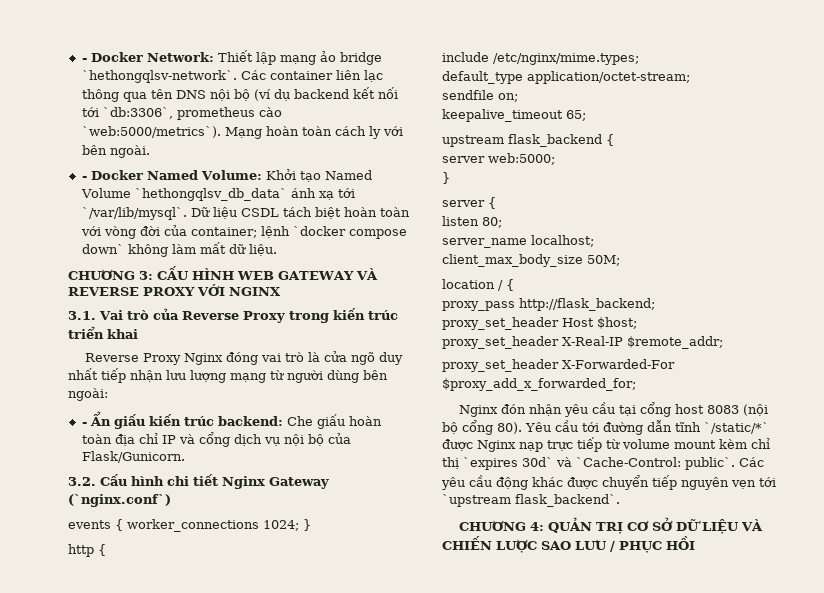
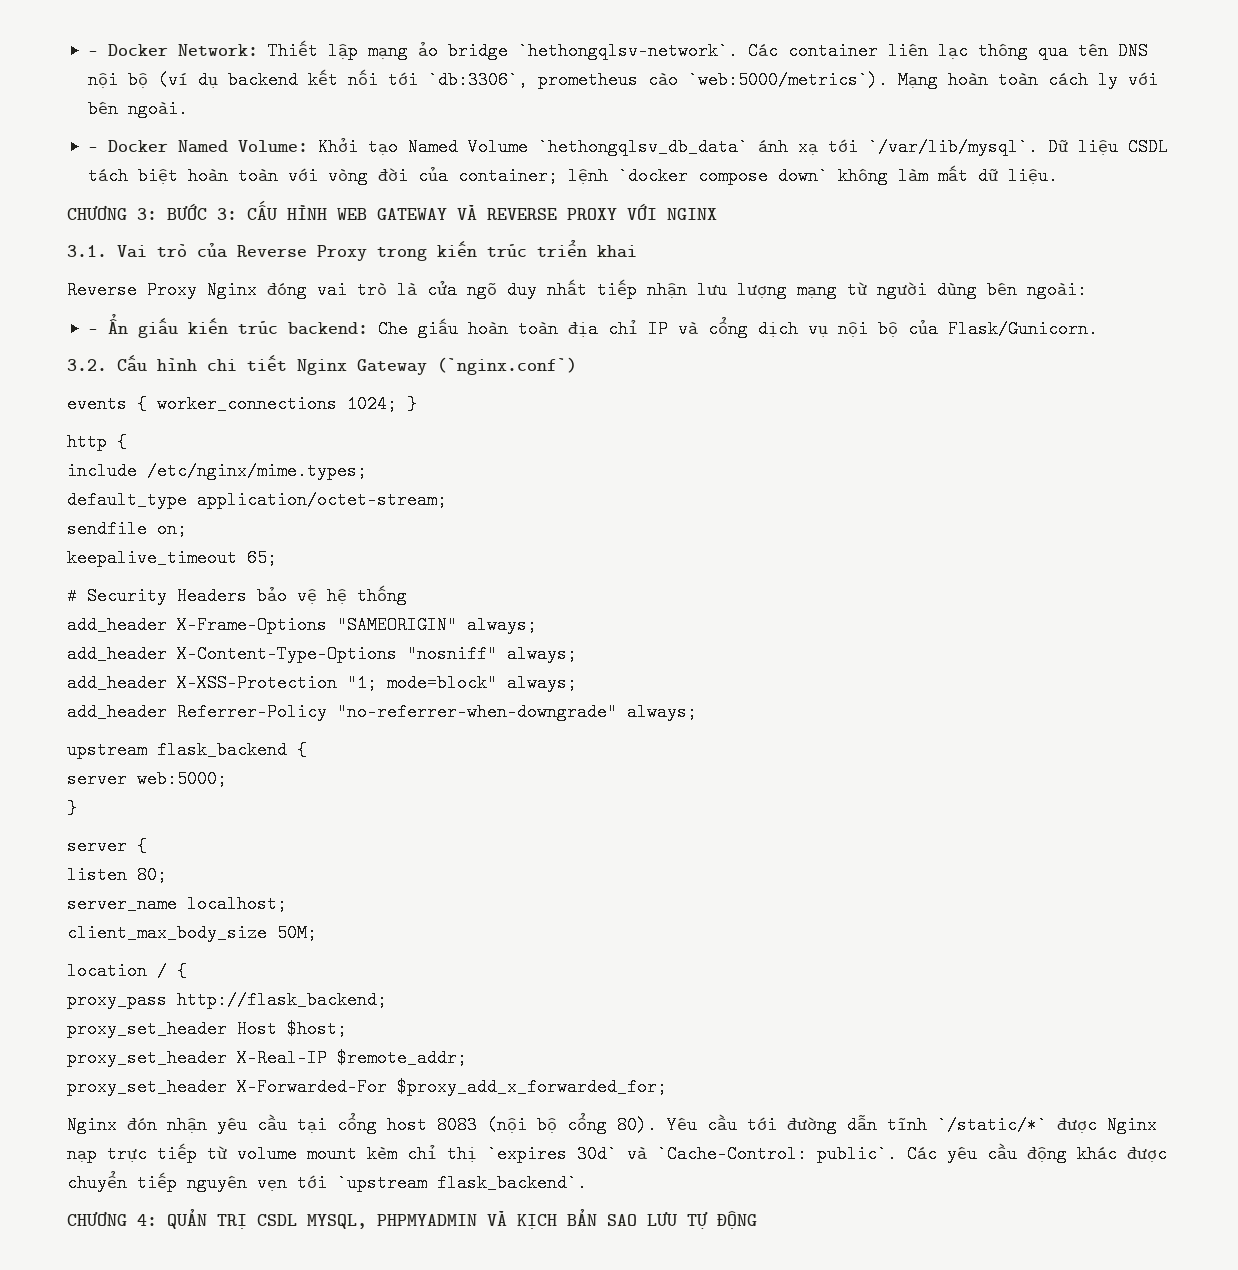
- CHƯƠNG 3: CẤU HÌNH WEB GATEWAY VÀ REVERSE PROXY VỚI NGINX
+ CHƯƠNG 3: BƯỚC 3: CẤU HÌNH WEB GATEWAY VÀ REVERSE PROXY VỚI NGINX
+ # Security Headers bảo vệ hệ thống
+ add_header X-Frame-Options "SAMEORIGIN" always;
+ add_header X-Content-Type-Options "nosniff" always;
+ add_header X-XSS-Protection "1; mode=block" always;
+ add_header Referrer-Policy "no-referrer-when-downgrade" always;
- CHƯƠNG 4: QUẢN TRỊ CƠ SỞ DỮ LIỆU VÀ CHIẾN LƯỢC SAO LƯU / PHỤC HỒI
+ CHƯƠNG 4: QUẢN TRỊ CSDL MYSQL, PHPMYADMIN VÀ KỊCH BẢN SAO LƯU TỰ ĐỘNG

